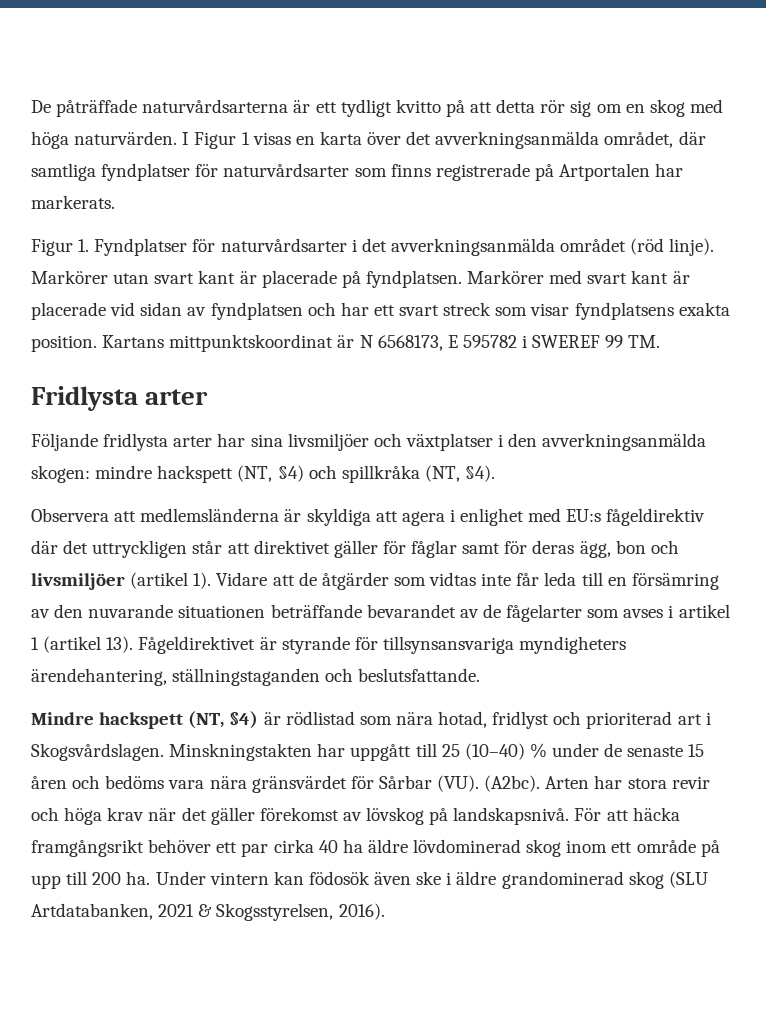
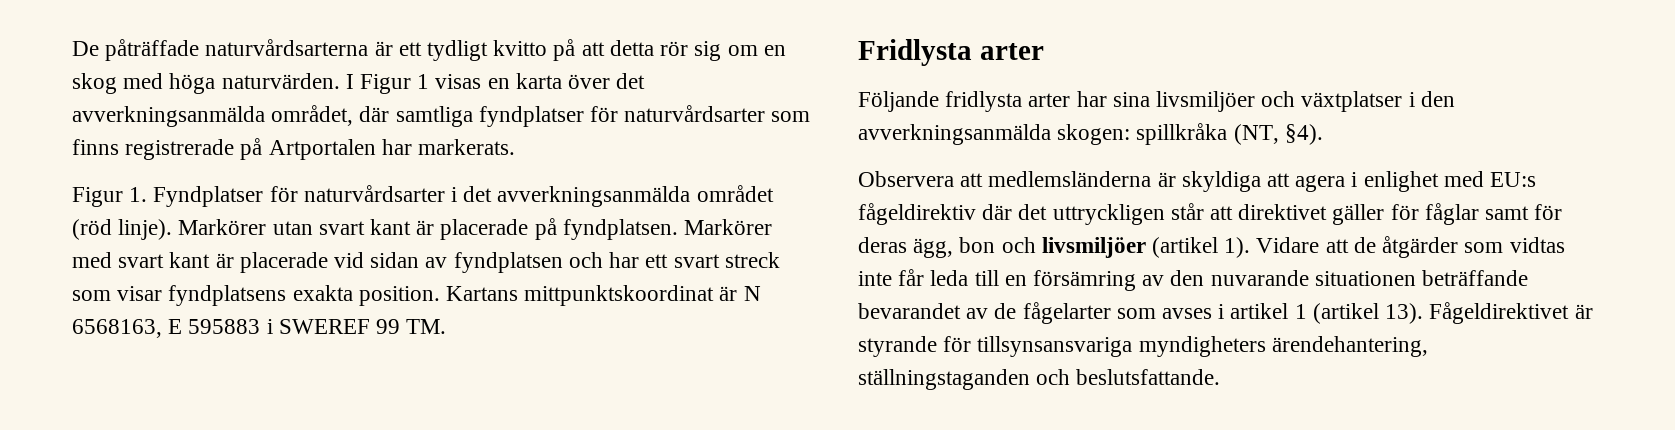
- Kartans mittpunktskoordinat är N 6568173, E 595782 i SWEREF 99 TM.
+ Kartans mittpunktskoordinat är N 6568163, E 595883 i SWEREF 99 TM.
- Följande fridlysta arter har sina livsmiljöer och växtplatser i den avverkningsanmälda skogen: mindre hackspett (NT, §4) och spillkråka (NT, §4).
+ Följande fridlysta arter har sina livsmiljöer och växtplatser i den avverkningsanmälda skogen: spillkråka (NT, §4).
- Mindre hackspett (NT, §4) är rödlistad som nära hotad, fridlyst och prioriterad art i Skogsvårdslagen. Minskningstakten har uppgått till 25 (10–40) % under de senaste 15 åren och bedöms vara nära gränsvärdet för Sårbar (VU). (A2bc). Arten har stora revir och höga krav när det gäller förekomst av lövskog på landskapsnivå. För att häcka framgångsrikt behöver ett par cirka 40 ha äldre lövdominerad skog inom ett område på upp till 200 ha. Under vintern kan födosök även ske i äldre grandominerad skog (SLU Artdatabanken, 2021 & Skogsstyrelsen, 2016).

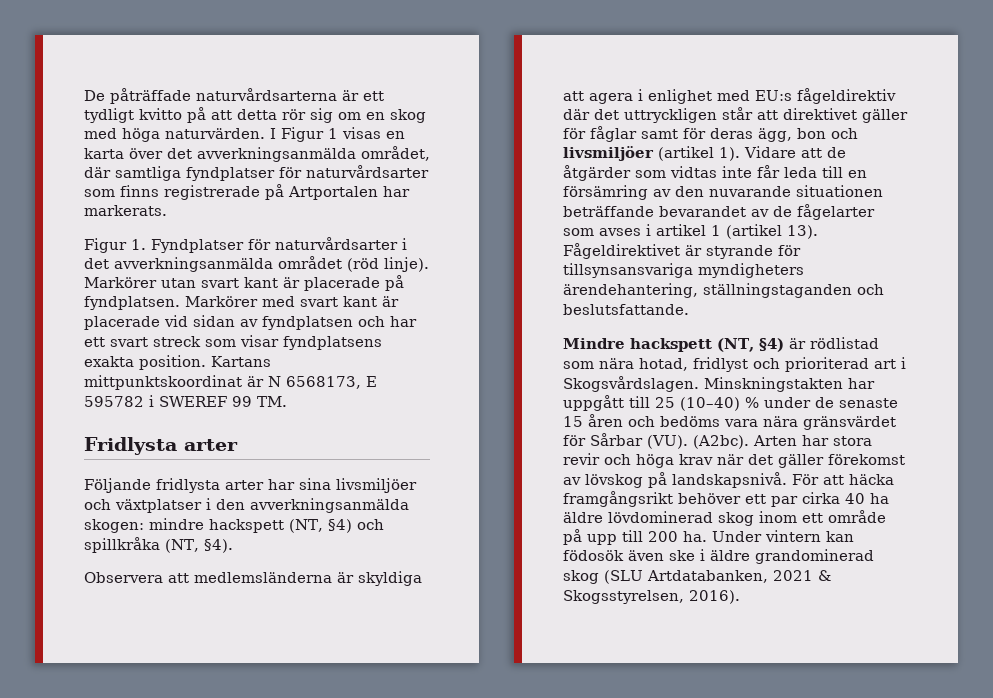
- Kartans mittpunktskoordinat är N 6568163, E 595883 i SWEREF 99 TM.
+ Kartans mittpunktskoordinat är N 6568173, E 595782 i SWEREF 99 TM.
- Följande fridlysta arter har sina livsmiljöer och växtplatser i den avverkningsanmälda skogen: spillkråka (NT, §4).
+ Följande fridlysta arter har sina livsmiljöer och växtplatser i den avverkningsanmälda skogen: mindre hackspett (NT, §4) och spillkråka (NT, §4).
+ Mindre hackspett (NT, §4) är rödlistad som nära hotad, fridlyst och prioriterad art i Skogsvårdslagen. Minskningstakten har uppgått till 25 (10–40) % under de senaste 15 åren och bedöms vara nära gränsvärdet för Sårbar (VU). (A2bc). Arten har stora revir och höga krav när det gäller förekomst av lövskog på landskapsnivå. För att häcka framgångsrikt behöver ett par cirka 40 ha äldre lövdominerad skog inom ett område på upp till 200 ha. Under vintern kan födosök även ske i äldre grandominerad skog (SLU Artdatabanken, 2021 & Skogsstyrelsen, 2016).

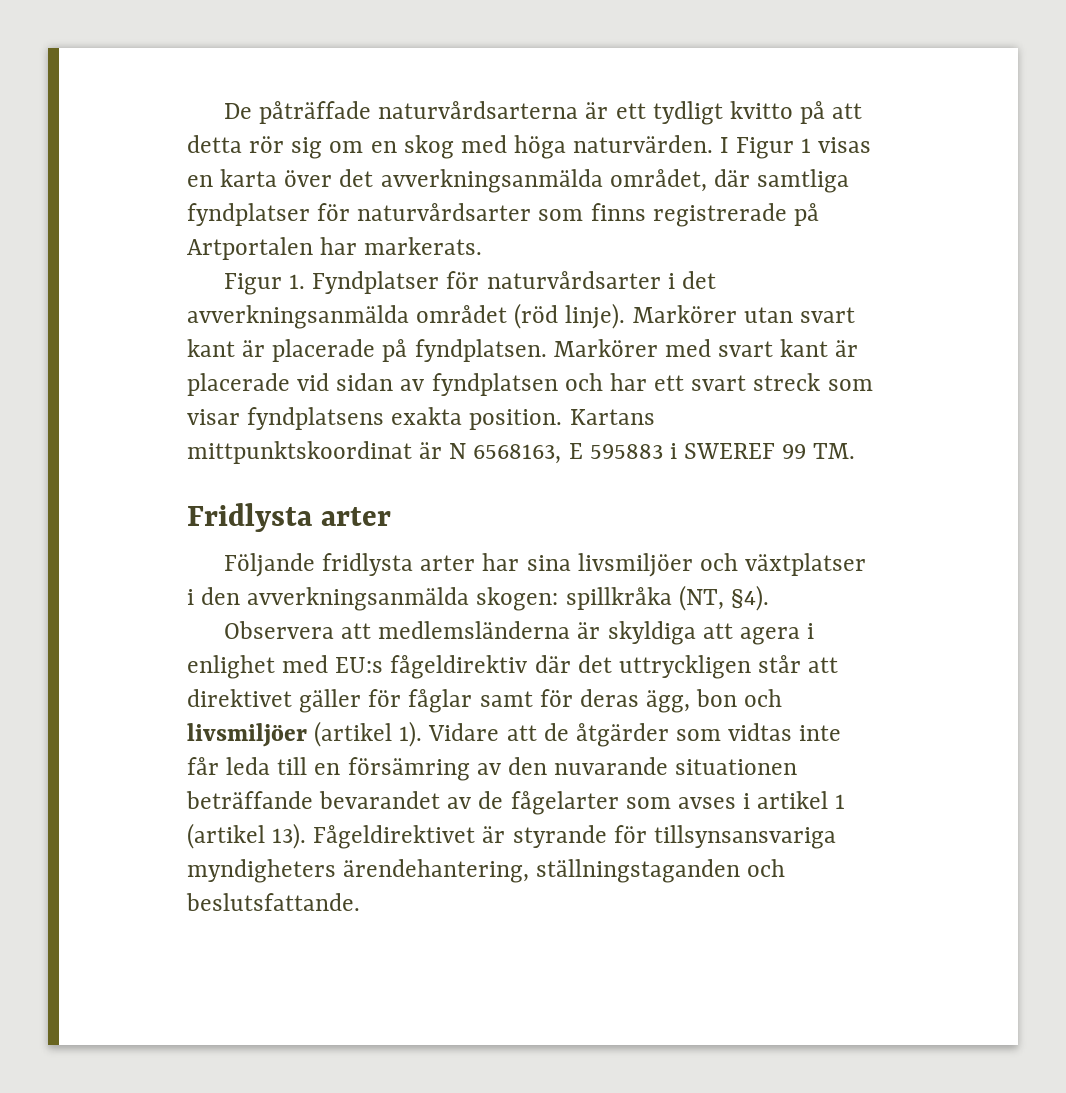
- Kartans mittpunktskoordinat är N 6568173, E 595782 i SWEREF 99 TM.
+ Kartans mittpunktskoordinat är N 6568163, E 595883 i SWEREF 99 TM.
- Följande fridlysta arter har sina livsmiljöer och växtplatser i den avverkningsanmälda skogen: mindre hackspett (NT, §4) och spillkråka (NT, §4).
+ Följande fridlysta arter har sina livsmiljöer och växtplatser i den avverkningsanmälda skogen: spillkråka (NT, §4).
- Mindre hackspett (NT, §4) är rödlistad som nära hotad, fridlyst och prioriterad art i Skogsvårdslagen. Minskningstakten har uppgått till 25 (10–40) % under de senaste 15 åren och bedöms vara nära gränsvärdet för Sårbar (VU). (A2bc). Arten har stora revir och höga krav när det gäller förekomst av lövskog på landskapsnivå. För att häcka framgångsrikt behöver ett par cirka 40 ha äldre lövdominerad skog inom ett område på upp till 200 ha. Under vintern kan födosök även ske i äldre grandominerad skog (SLU Artdatabanken, 2021 & Skogsstyrelsen, 2016).

